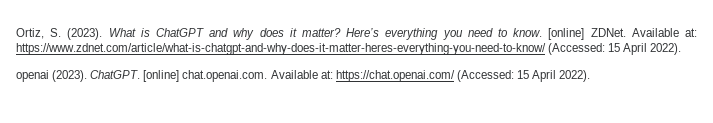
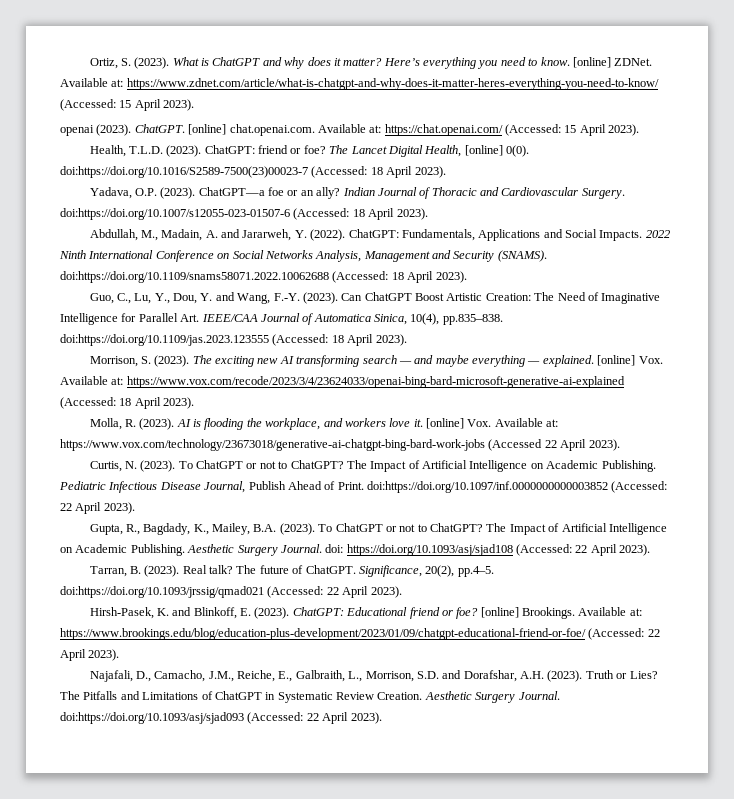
- Available at: https://www.zdnet.com/article/what-is-chatgpt-and-why-does-it-matter-heres-everything-you-need-to-know/ (Accessed: 15 April 2022).
+ Available at: https://www.zdnet.com/article/what-is-chatgpt-and-why-does-it-matter-heres-everything-you-need-to-know/ (Accessed: 15 April 2023).
- [online] chat.openai.com. Available at: https://chat.openai.com/ (Accessed: 15 April 2022).
+ [online] chat.openai.com. Available at: https://chat.openai.com/ (Accessed: 15 April 2023).
+ Health, T.L.D. (2023). ChatGPT: friend or foe? The Lancet Digital Health, [online] 0(0). doi:https://doi.org/10.1016/S2589-7500(23)00023-7 (Accessed: 18 April 2023).
+ Yadava, O.P. (2023). ChatGPT—a foe or an ally? Indian Journal of Thoracic and Cardiovascular Surgery. doi:https://doi.org/10.1007/s12055-023-01507-6 (Accessed: 18 April 2023).
+ Abdullah, M., Madain, A. and Jararweh, Y. (2022). ChatGPT: Fundamentals, Applications and Social Impacts. 2022 Ninth International Conference on Social Networks Analysis, Management and Security (SNAMS). doi:https://doi.org/10.1109/snams58071.2022.10062688 (Accessed: 18 April 2023).
+ Guo, C., Lu, Y., Dou, Y. and Wang, F.-Y. (2023). Can ChatGPT Boost Artistic Creation: The Need of Imaginative Intelligence for Parallel Art. IEEE/CAA Journal of Automatica Sinica, 10(4), pp.835–838. doi:https://doi.org/10.1109/jas.2023.123555 (Accessed: 18 April 2023).
+ Morrison, S. (2023). The exciting new AI transforming search — and maybe everything — explained. [online] Vox. Available at: https://www.vox.com/recode/2023/3/4/23624033/openai-bing-bard-microsoft-generative-ai-explained (Accessed: 18 April 2023).
+ Molla, R. (2023). AI is flooding the workplace, and workers love it. [online] Vox. Available at: https://www.vox.com/technology/23673018/generative-ai-chatgpt-bing-bard-work-jobs (Accessed 22 April 2023).
+ Curtis, N. (2023). To ChatGPT or not to ChatGPT? The Impact of Artificial Intelligence on Academic Publishing. Pediatric Infectious Disease Journal, Publish Ahead of Print. doi:https://doi.org/10.1097/inf.0000000000003852 (Accessed: 22 April 2023).
+ Gupta, R., Bagdady, K., Mailey, B.A. (2023). To ChatGPT or not to ChatGPT? The Impact of Artificial Intelligence on Academic Publishing. Aesthetic Surgery Journal. doi: https://doi.org/10.1093/asj/sjad108 (Accessed: 22 April 2023).
+ Tarran, B. (2023). Real talk? The future of ChatGPT. Significance, 20(2), pp.4–5. doi:https://doi.org/10.1093/jrssig/qmad021 (Accessed: 22 April 2023).
+ Hirsh-Pasek, K. and Blinkoff, E. (2023). ChatGPT: Educational friend or foe? [online] Brookings. Available at: https://www.brookings.edu/blog/education-plus-development/2023/01/09/chatgpt-educational-friend-or-foe/ (Accessed: 22 April 2023).
+ Najafali, D., Camacho, J.M., Reiche, E., Galbraith, L., Morrison, S.D. and Dorafshar, A.H. (2023). Truth or Lies? The Pitfalls and Limitations of ChatGPT in Systematic Review Creation. Aesthetic Surgery Journal. doi:https://doi.org/10.1093/asj/sjad093 (Accessed: 22 April 2023).

